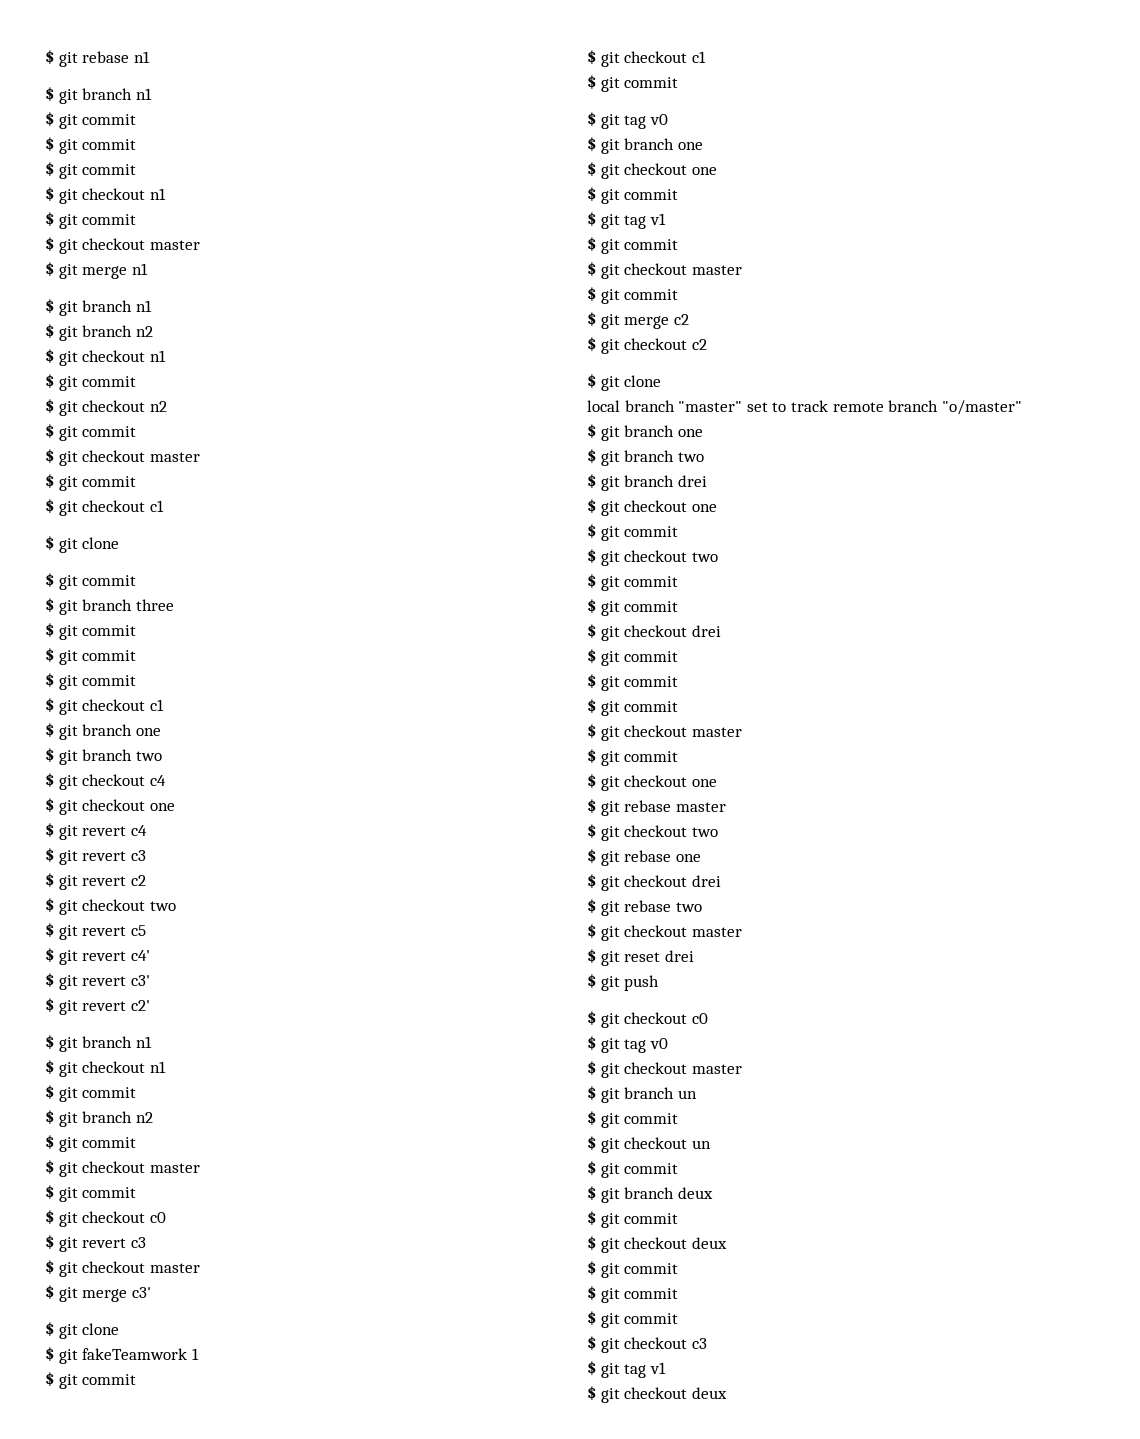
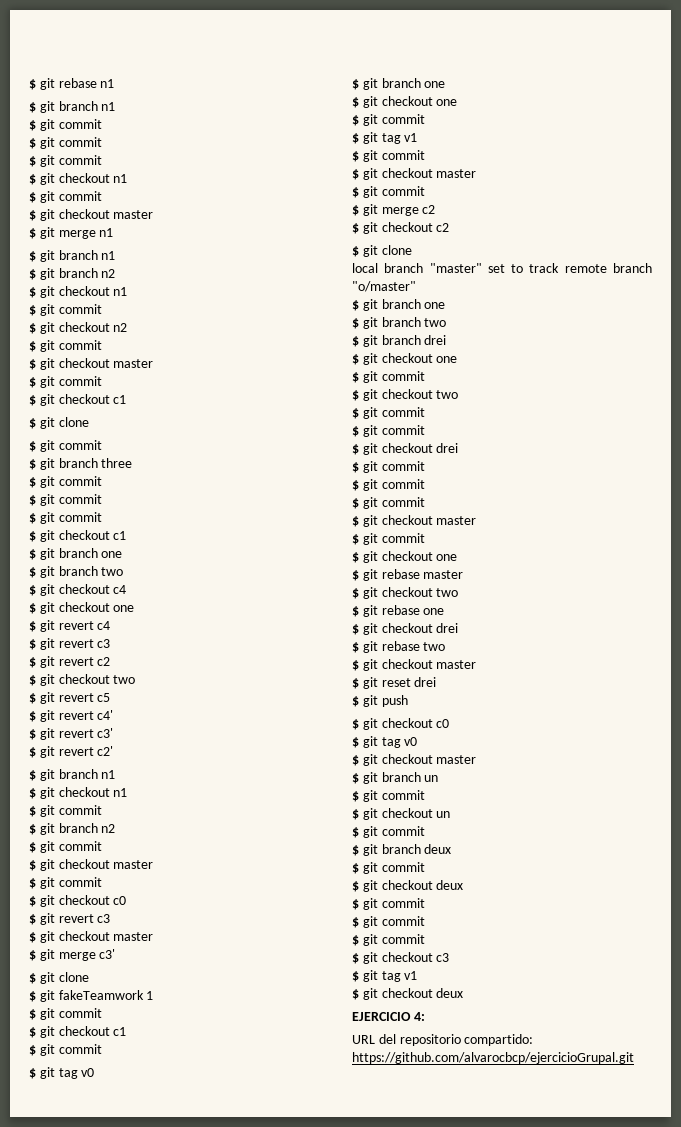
+ EJERCICIO 4:
+ URL del repositorio compartido: https://github.com/alvarocbcp/ejercicioGrupal.git

